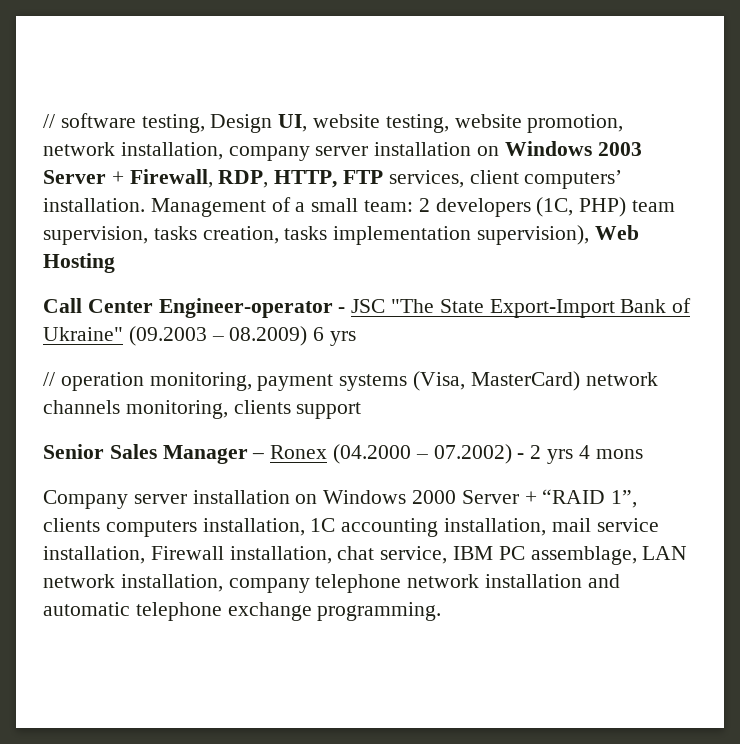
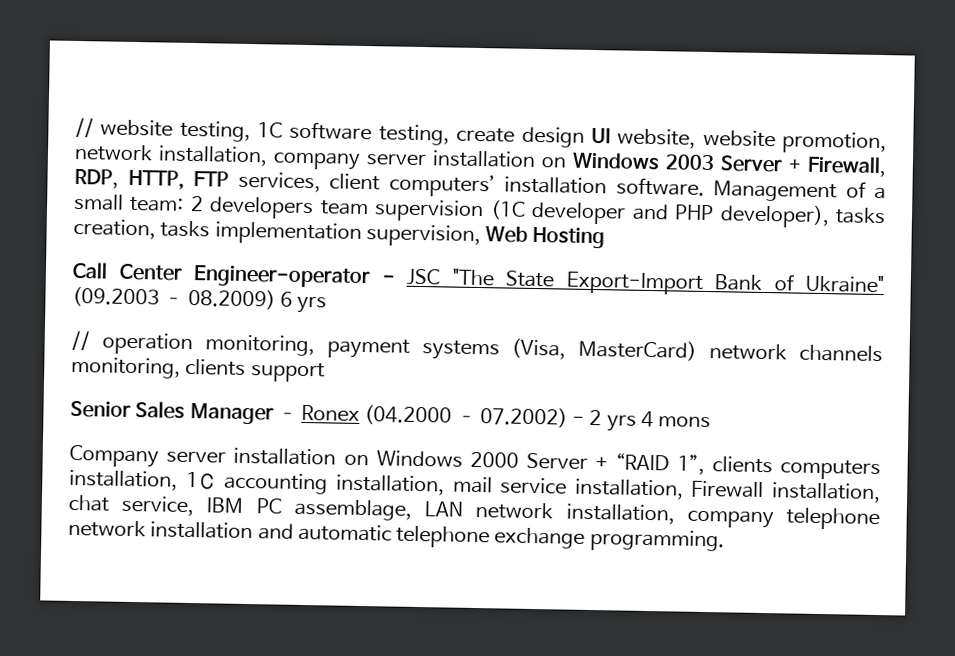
- // software testing, Design UI, website testing, website promotion, network installation, company server installation on Windows 2003 Server + Firewall, RDP, HTTP, FTP services, client computers’ installation.
+ // website testing, 1C software testing, create design UI website, website promotion, network installation, company server installation on Windows 2003 Server + Firewall, RDP, HTTP, FTP services, client computers’ installation software.
- Management of a small team: 2 developers (1C, PHP) team supervision, tasks creation, tasks implementation supervision), Web Hosting
+ Management of a small team: 2 developers team supervision (1C developer and PHP developer), tasks creation, tasks implementation supervision, Web Hosting

